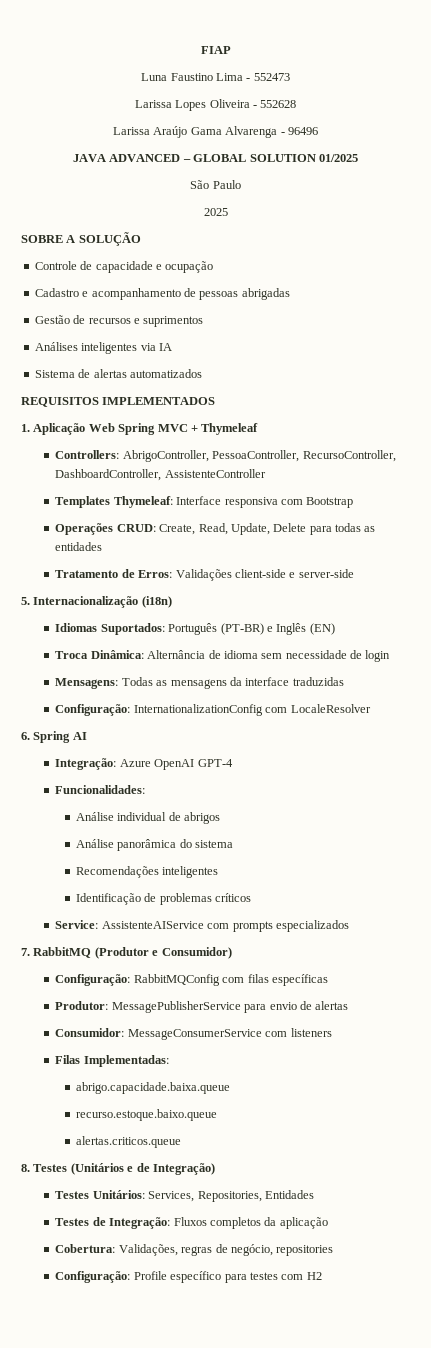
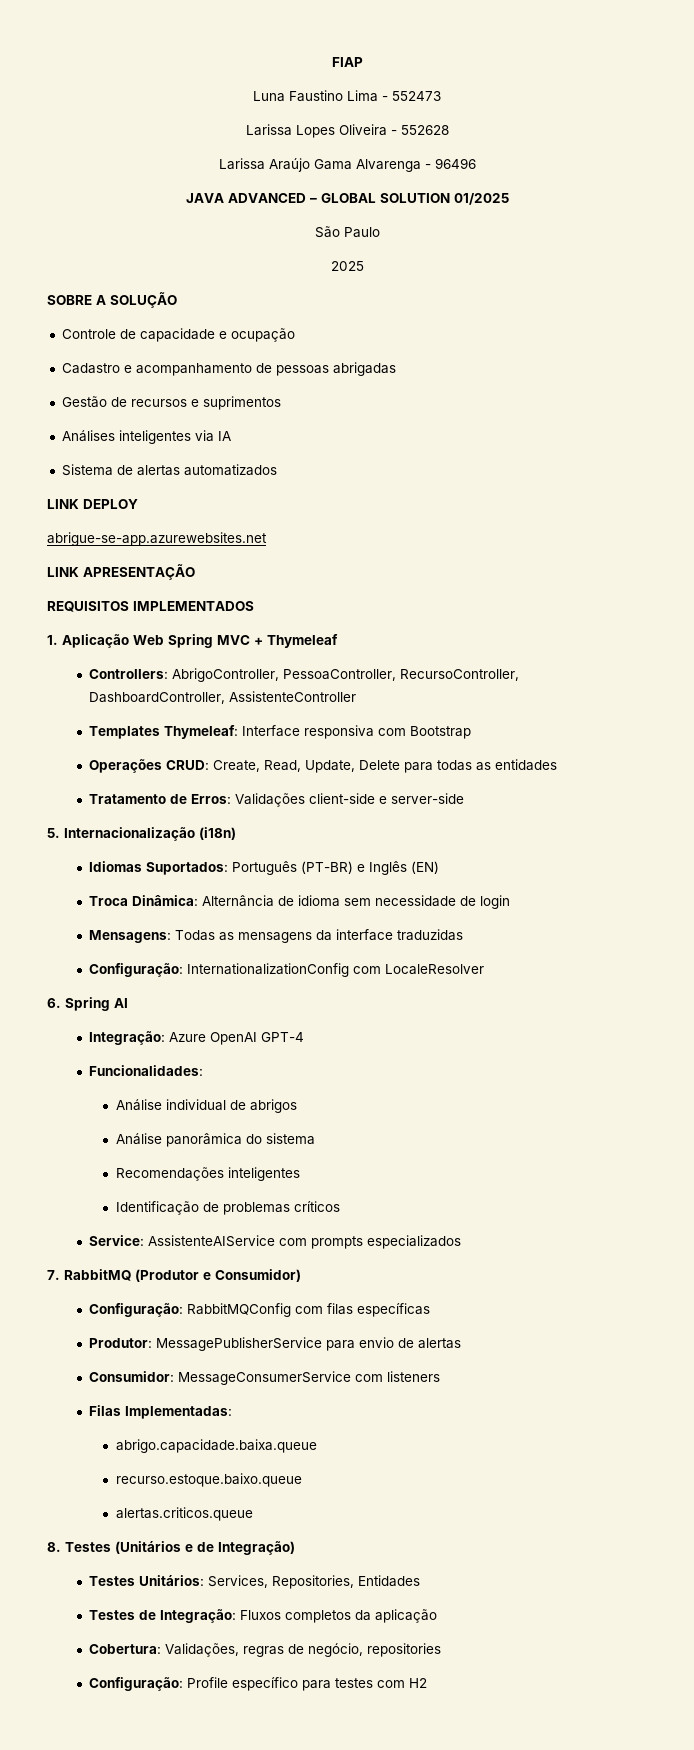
+ LINK DEPLOY
+ abrigue-se-app.azurewebsites.net
+ LINK APRESENTAÇÃO

